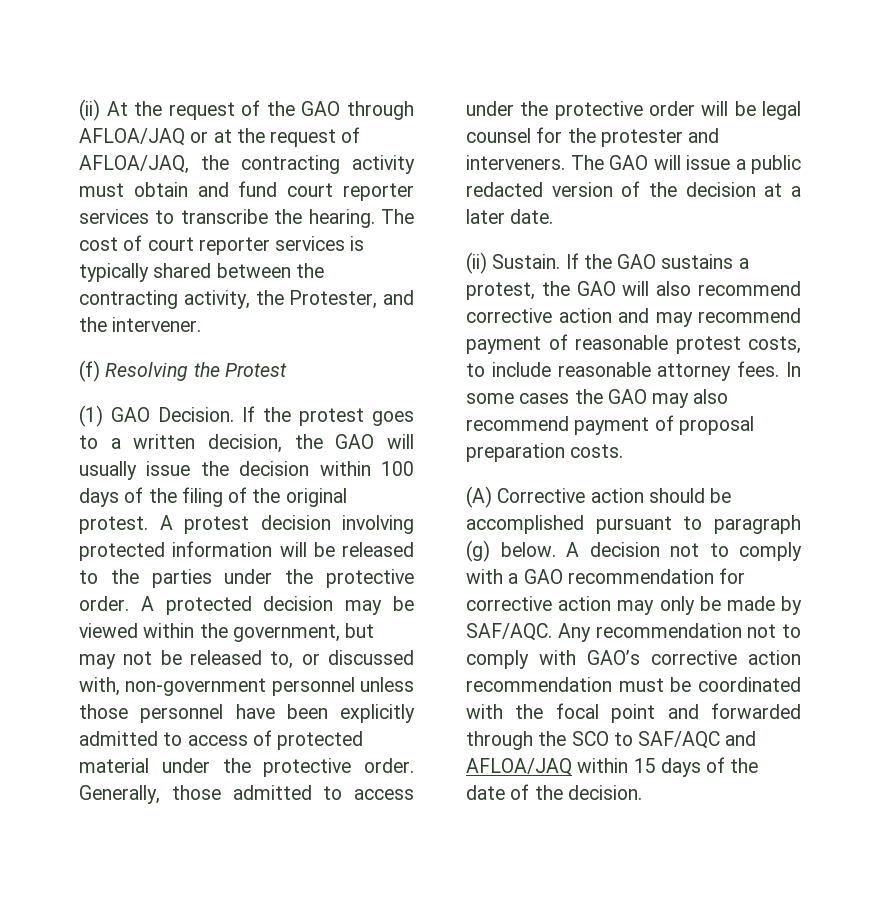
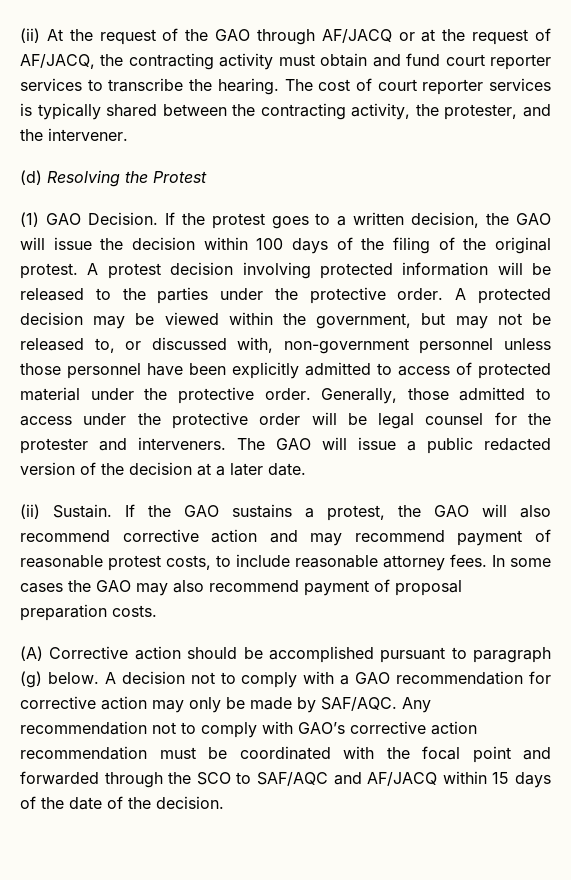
- (ii) At the request of the GAO through AFLOA/JAQ or at the request of AFLOA/JAQ, the contracting activity must obtain and fund court reporter services to transcribe the hearing.
+ (ii) At the request of the GAO through AF/JACQ or at the request of AF/JACQ, the contracting activity must obtain and fund court reporter services to transcribe the hearing.
- The cost of court reporter services is typically shared between the contracting activity, the Protester, and the intervener.
+ The cost of court reporter services is typically shared between the contracting activity, the protester, and the intervener.
- (f) Resolving the Protest
+ (d) Resolving the Protest
- If the protest goes to a written decision, the GAO will usually issue the decision within 100 days of the filing of the original protest.
+ If the protest goes to a written decision, the GAO will issue the decision within 100 days of the filing of the original protest.
- Any recommendation not to comply with GAO’s corrective action recommendation must be coordinated with the focal point and forwarded through the SCO to SAF/AQC and AFLOA/JAQ within 15 days of the date of the decision.
+ Any recommendation not to comply with GAO’s corrective action recommendation must be coordinated with the focal point and forwarded through the SCO to SAF/AQC and AF/JACQ within 15 days of the date of the decision.

